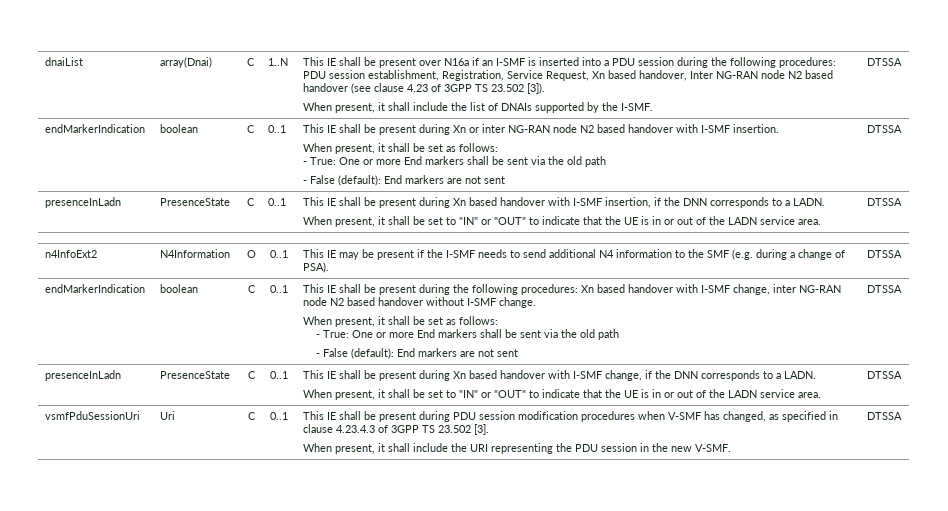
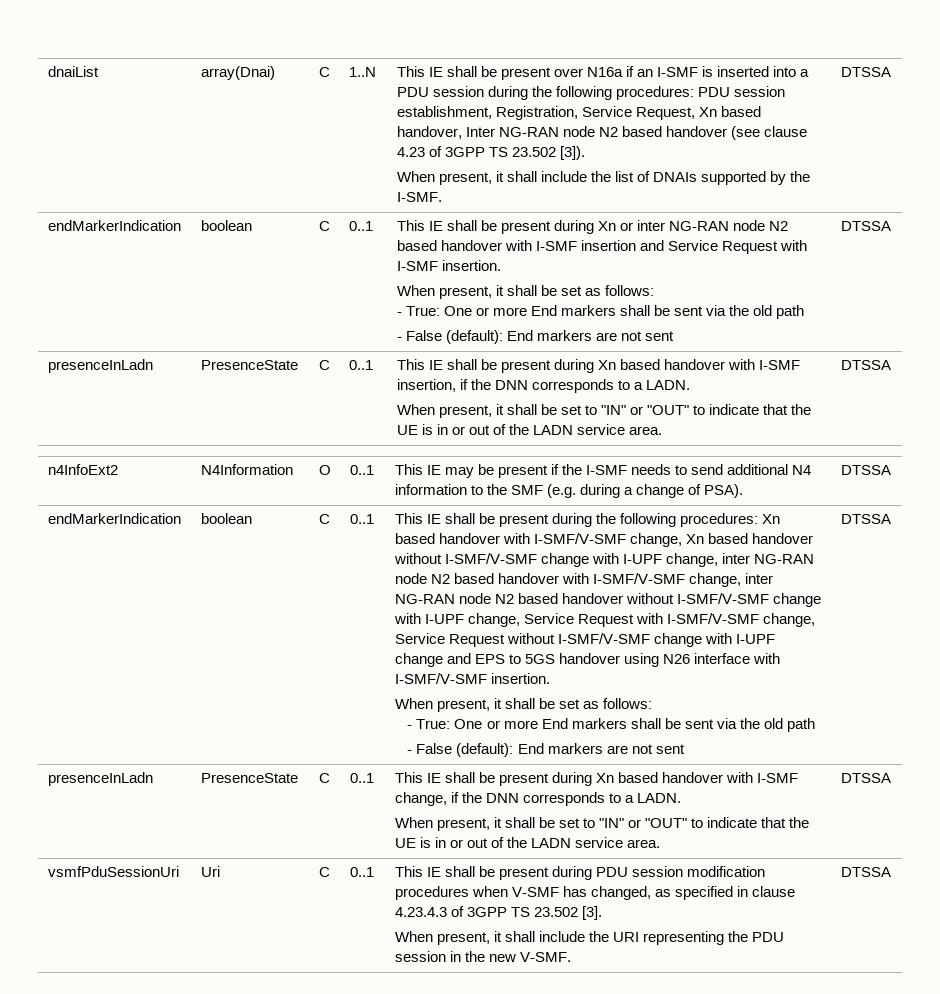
- This IE shall be present during Xn or inter NG-RAN node N2 based handover with I-SMF insertion.
+ This IE shall be present during Xn or inter NG-RAN node N2 based handover with I-SMF insertion and Service Request with I-SMF insertion.
- This IE shall be present during the following procedures: Xn based handover with I-SMF change, inter NG-RAN node N2 based handover without I-SMF change.
+ This IE shall be present during the following procedures: Xn based handover with I-SMF/V-SMF change, Xn based handover without I-SMF/V-SMF change with I-UPF change, inter NG-RAN node N2 based handover with I-SMF/V-SMF change, inter NG-RAN node N2 based handover without I-SMF/V-SMF change with I-UPF change, Service Request with I-SMF/V-SMF change, Service Request without I-SMF/V-SMF change with I-UPF change and EPS to 5GS handover using N26 interface with I-SMF/V-SMF insertion.

